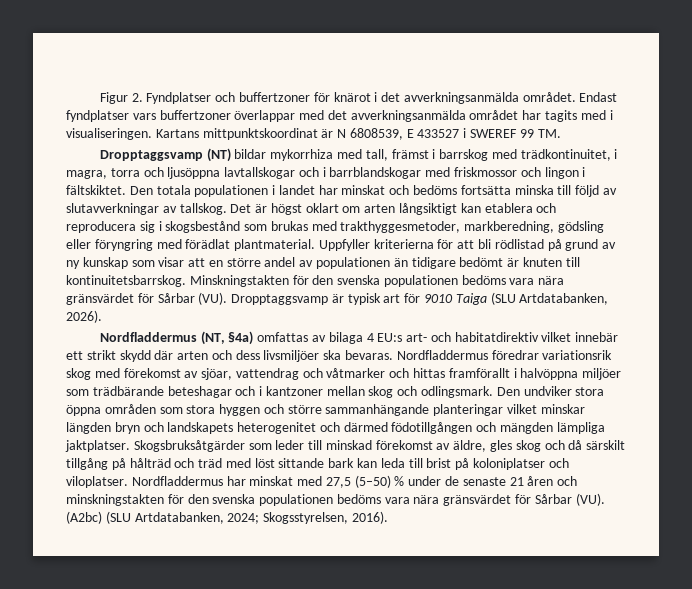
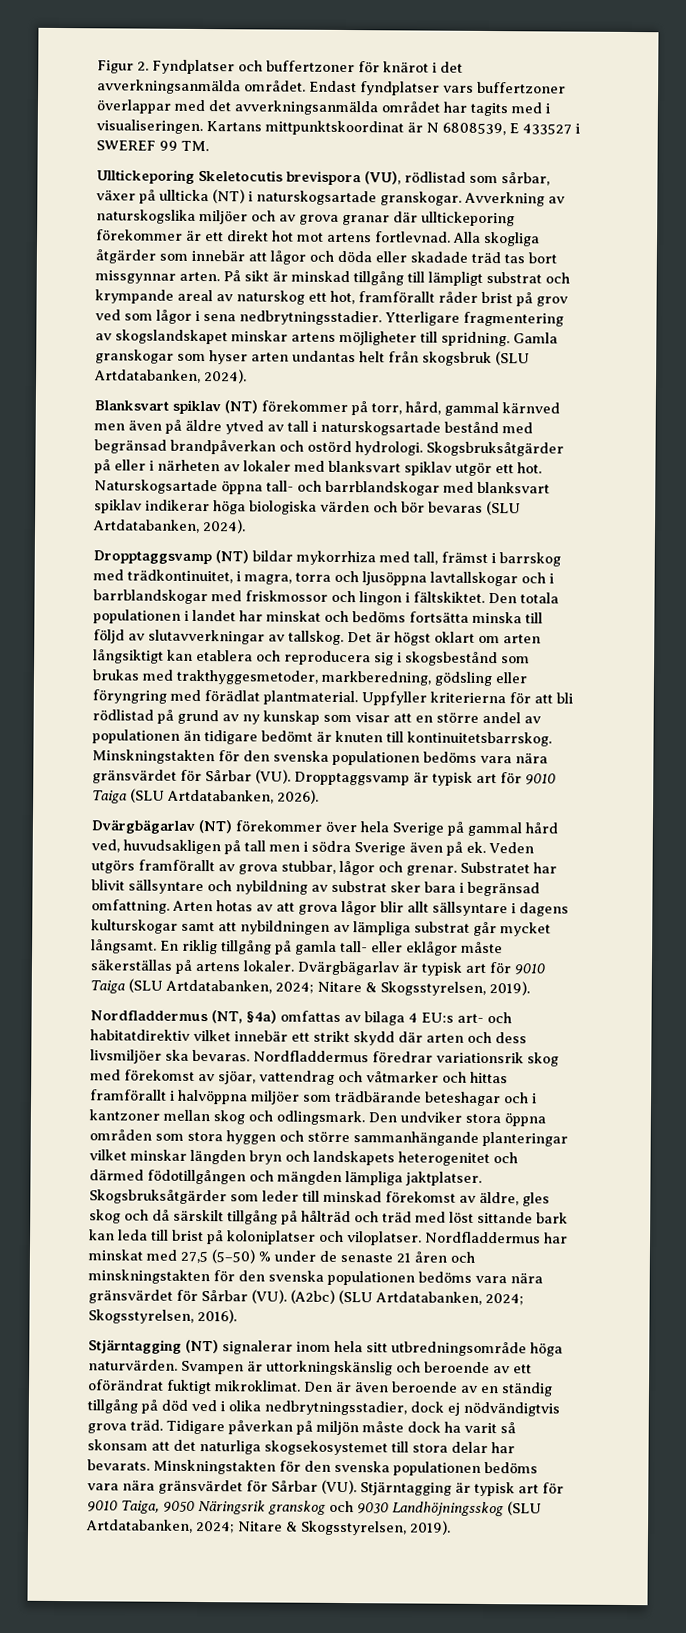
+ Ulltickeporing Skeletocutis brevispora (VU), rödlistad som sårbar, växer på ullticka (NT) i naturskogsartade granskogar. Avverkning av naturskogslika miljöer och av grova granar där ulltickeporing förekommer är ett direkt hot mot artens fortlevnad. Alla skogliga åtgärder som innebär att lågor och döda eller skadade träd tas bort missgynnar arten. På sikt är minskad tillgång till lämpligt substrat och krympande areal av naturskog ett hot, framförallt råder brist på grov ved som lågor i sena nedbrytningsstadier. Ytterligare fragmentering av skogslandskapet minskar artens möjligheter till spridning. Gamla granskogar som hyser arten undantas helt från skogsbruk (SLU Artdatabanken, 2024).
+ Blanksvart spiklav (NT) förekommer på torr, hård, gammal kärnved men även på äldre ytved av tall i naturskogsartade bestånd med begränsad brandpåverkan och ostörd hydrologi. Skogsbruksåtgärder på eller i närheten av lokaler med blanksvart spiklav utgör ett hot. Naturskogsartade öppna tall- och barrblandskogar med blanksvart spiklav indikerar höga biologiska värden och bör bevaras (SLU Artdatabanken, 2024).
+ Dvärgbägarlav (NT) förekommer över hela Sverige på gammal hård ved, huvudsakligen på tall men i södra Sverige även på ek. Veden utgörs framförallt av grova stubbar, lågor och grenar. Substratet har blivit sällsyntare och nybildning av substrat sker bara i begränsad omfattning. Arten hotas av att grova lågor blir allt sällsyntare i dagens kulturskogar samt att nybildningen av lämpliga substrat går mycket långsamt. En riklig tillgång på gamla tall- eller eklågor måste säkerställas på artens lokaler. Dvärgbägarlav är typisk art för 9010 Taiga (SLU Artdatabanken, 2024; Nitare & Skogsstyrelsen, 2019).
+ Stjärntagging (NT) signalerar inom hela sitt utbredningsområde höga naturvärden. Svampen är uttorkningskänslig och beroende av ett oförändrat fuktigt mikroklimat. Den är även beroende av en ständig tillgång på död ved i olika nedbrytningsstadier, dock ej nödvändigtvis grova träd. Tidigare påverkan på miljön måste dock ha varit så skonsam att det naturliga skogsekosystemet till stora delar har bevarats. Minskningstakten för den svenska populationen bedöms vara nära gränsvärdet för Sårbar (VU). Stjärntagging är typisk art för 9010 Taiga, 9050 Näringsrik granskog och 9030 Landhöjningsskog (SLU Artdatabanken, 2024; Nitare & Skogsstyrelsen, 2019).

